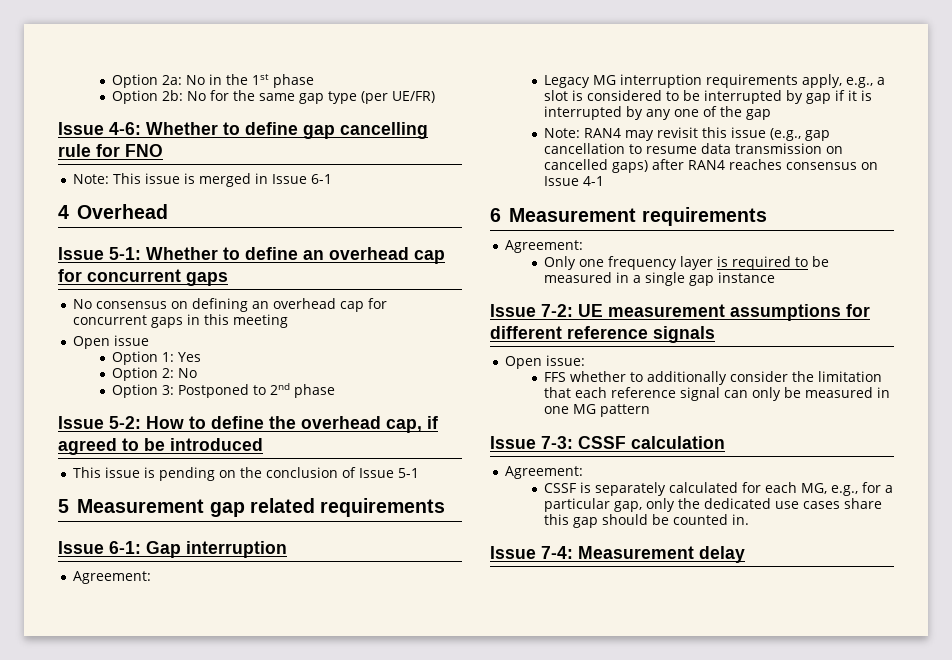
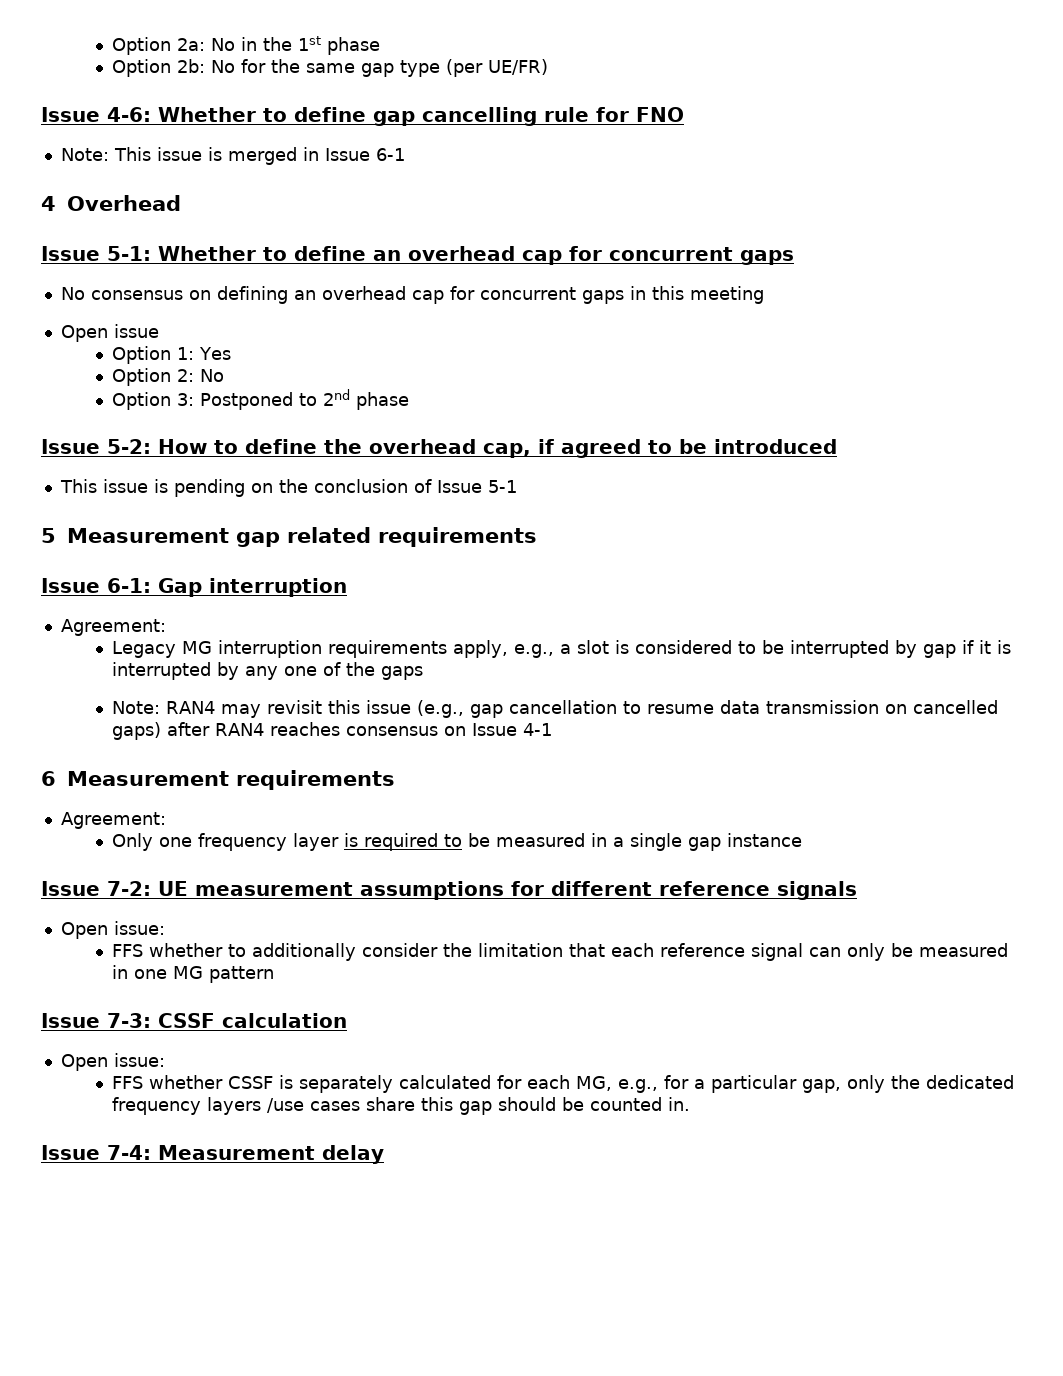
- Legacy MG interruption requirements apply, e.g., a slot is considered to be interrupted by gap if it is interrupted by any one of the gap
+ Legacy MG interruption requirements apply, e.g., a slot is considered to be interrupted by gap if it is interrupted by any one of the gaps
  Issue 7-3: CSSF calculation
- Agreement:
- CSSF is separately calculated for each MG, e.g., for a particular gap, only the dedicated use cases share this gap should be counted in.
+ Open issue:
+ FFS whether CSSF is separately calculated for each MG, e.g., for a particular gap, only the dedicated frequency layers /use cases share this gap should be counted in.

